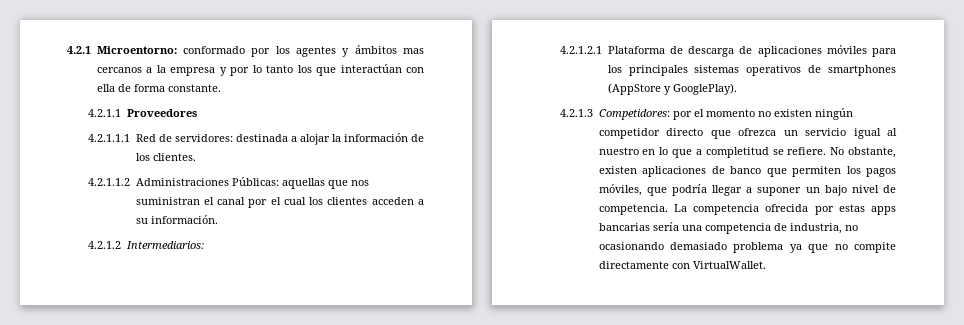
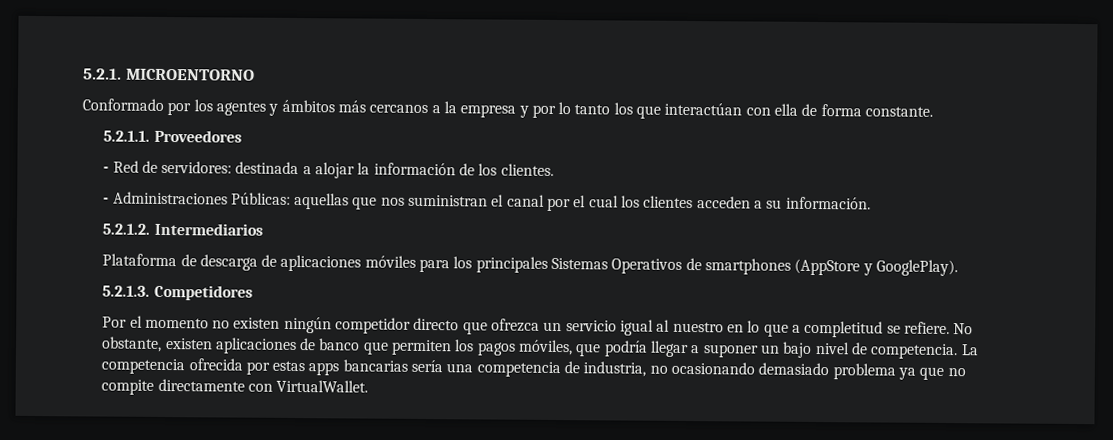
- 4.2.1 Microentorno: conformado por los agentes y ámbitos mas cercanos a la empresa y por lo tanto los que interactúan con ella de forma constante.
+ 5.2.1. MICROENTORNO
+ Conformado por los agentes y ámbitos más cercanos a la empresa y por lo tanto los que interactúan con ella de forma constante.
- 4.2.1.1 Proveedores
+ 5.2.1.1. Proveedores
- 4.2.1.1.1 Red de servidores: destinada a alojar la información de los clientes.
+ - Red de servidores: destinada a alojar la información de los clientes.
- 4.2.1.1.2 Administraciones Públicas: aquellas que nos suministran el canal por el cual los clientes acceden a su información.
+ - Administraciones Públicas: aquellas que nos suministran el canal por el cual los clientes acceden a su información.
- 4.2.1.2 Intermediarios:
- 4.2.1.2.1 Plataforma de descarga de aplicaciones móviles para los principales sistemas operativos de smartphones (AppStore y GooglePlay).
+ 5.2.1.2. Intermediarios
+ Plataforma de descarga de aplicaciones móviles para los principales Sistemas Operativos de smartphones (AppStore y GooglePlay).
- 4.2.1.3 Competidores: por el momento no existen ningún competidor directo que ofrezca un servicio igual al nuestro en lo que a completitud se refiere.
+ 5.2.1.3. Competidores
+ Por el momento no existen ningún competidor directo que ofrezca un servicio igual al nuestro en lo que a completitud se refiere.

